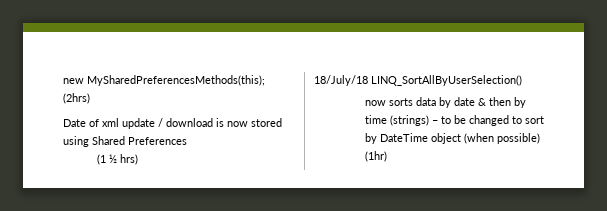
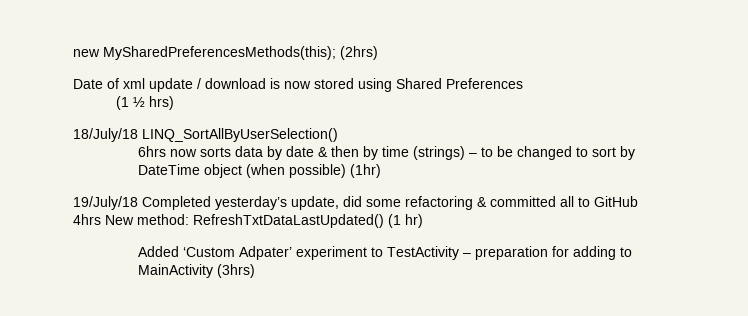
- now sorts data by date & then by time (strings) – to be changed to sort by DateTime object (when possible) (1hr)
+ 6hrs now sorts data by date & then by time (strings) – to be changed to sort by DateTime object (when possible) (1hr)
+ 19/July/18 Completed yesterday’s update, did some refactoring & committed all to GitHub
+ 4hrs New method: RefreshTxtDataLastUpdated() (1 hr)
+ Added ‘Custom Adpater’ experiment to TestActivity – preparation for adding to MainActivity (3hrs)

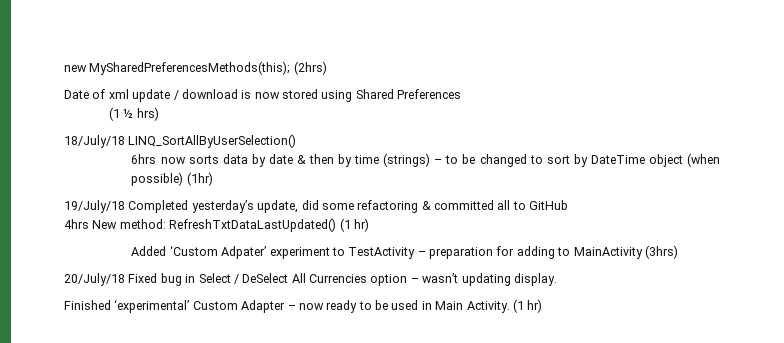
+ 20/July/18 Fixed bug in Select / DeSelect All Currencies option – wasn’t updating display.
+ Finished ‘experimental’ Custom Adapter – now ready to be used in Main Activity. (1 hr)

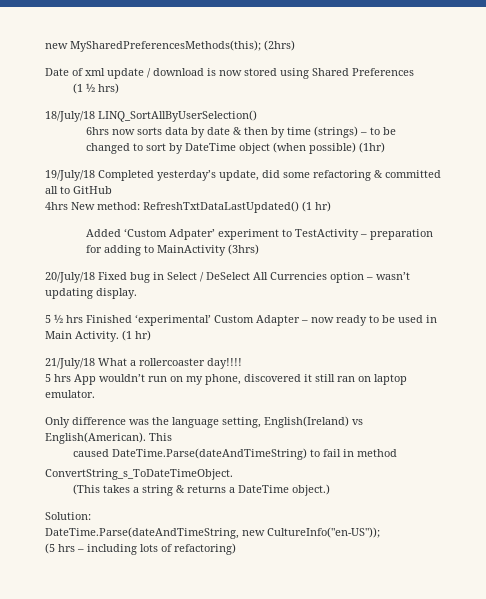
- Finished ‘experimental’ Custom Adapter – now ready to be used in Main Activity.
+ 5 ½ hrs Finished ‘experimental’ Custom Adapter – now ready to be used in Main Activity.
+ 21/July/18 What a rollercoaster day!!!!
+ 5 hrs App wouldn’t run on my phone, discovered it still ran on laptop emulator.
+ Only difference was the language setting, English(Ireland) vs English(American). This
+ caused DateTime.Parse(dateAndTimeString) to fail in method
+ ConvertString_s_ToDateTimeObject.
+ (This takes a string & returns a DateTime object.)
+ Solution:
+ DateTime.Parse(dateAndTimeString, new CultureInfo("en-US"));
+ (5 hrs – including lots of refactoring)

